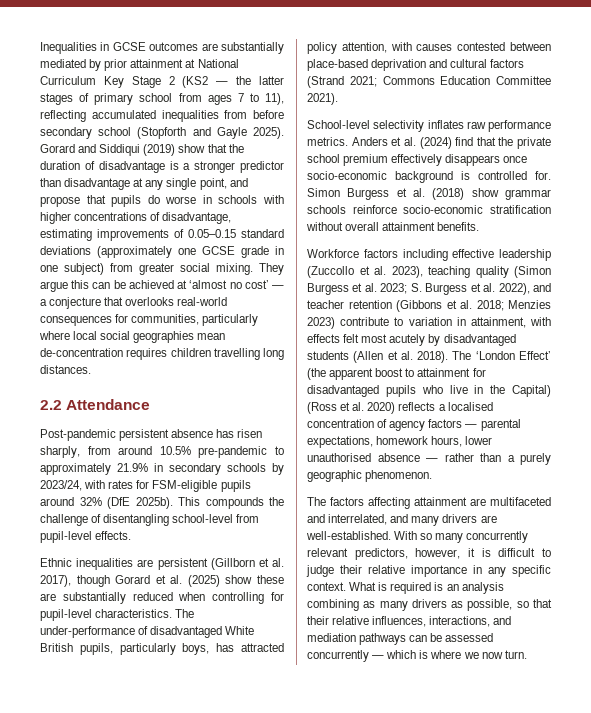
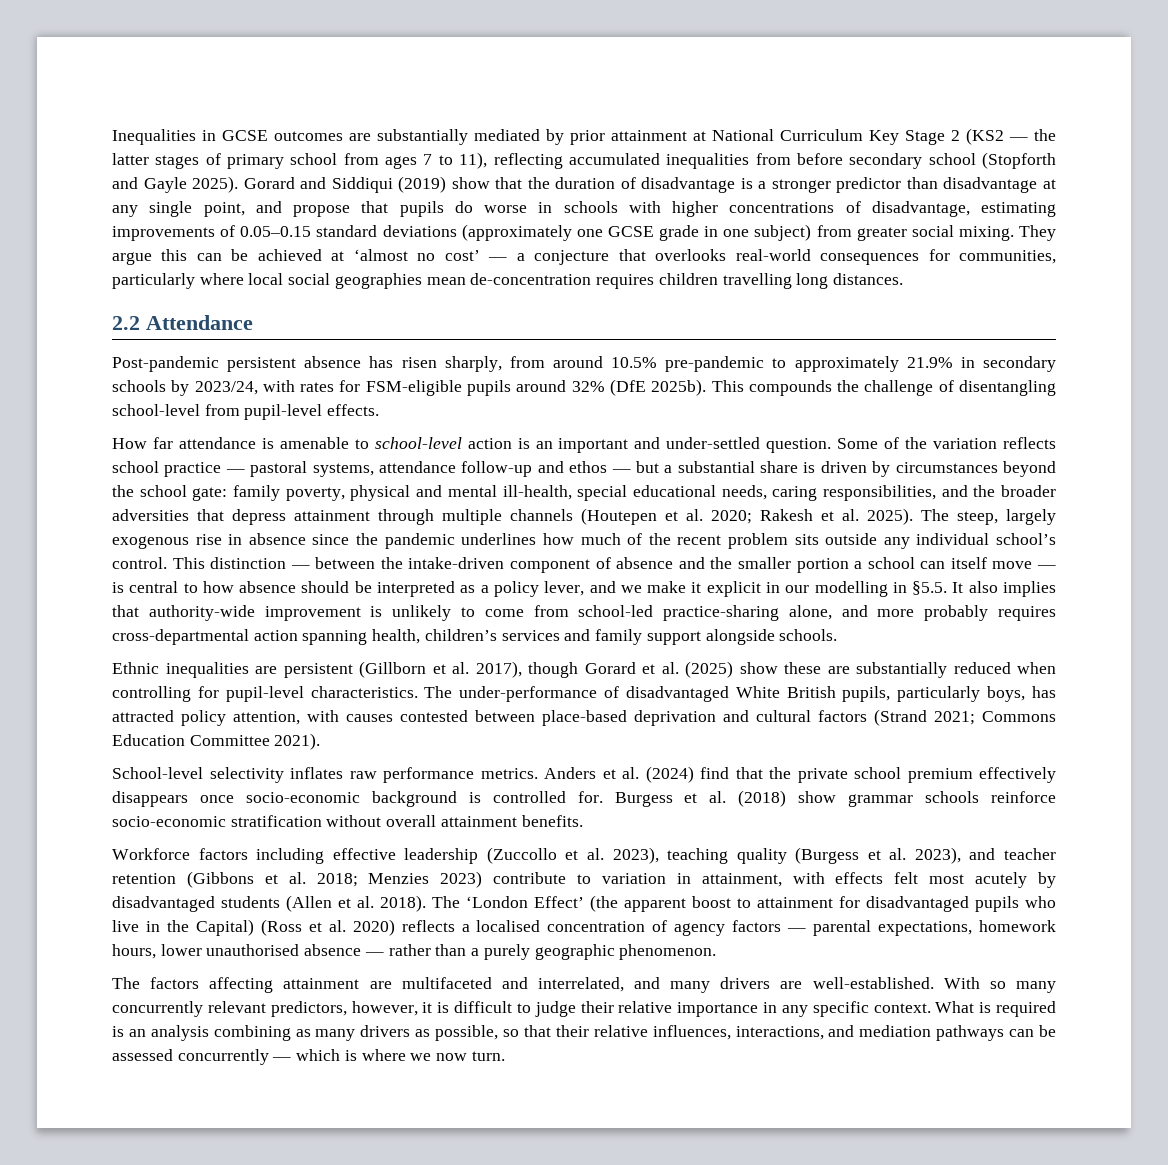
+ How far attendance is amenable to school-level action is an important and under-settled question. Some of the variation reflects school practice — pastoral systems, attendance follow-up and ethos — but a substantial share is driven by circumstances beyond the school gate: family poverty, physical and mental ill-health, special educational needs, caring responsibilities, and the broader adversities that depress attainment through multiple channels (Houtepen et al. 2020; Rakesh et al. 2025). The steep, largely exogenous rise in absence since the pandemic underlines how much of the recent problem sits outside any individual school’s control. This distinction — between the intake-driven component of absence and the smaller portion a school can itself move — is central to how absence should be interpreted as a policy lever, and we make it explicit in our modelling in §5.5. It also implies that authority-wide improvement is unlikely to come from school-led practice-sharing alone, and more probably requires cross-departmental action spanning health, children’s services and family support alongside schools.
- Simon Burgess et al. (2018) show grammar schools reinforce socio-economic stratification without overall attainment benefits.
+ Burgess et al. (2018) show grammar schools reinforce socio-economic stratification without overall attainment benefits.
- Workforce factors including effective leadership (Zuccollo et al. 2023), teaching quality (Simon Burgess et al. 2023; S. Burgess et al. 2022), and teacher retention (Gibbons et al. 2018; Menzies 2023) contribute to variation in attainment, with effects felt most acutely by disadvantaged students (Allen et al. 2018).
+ Workforce factors including effective leadership (Zuccollo et al. 2023), teaching quality (Burgess et al. 2023), and teacher retention (Gibbons et al. 2018; Menzies 2023) contribute to variation in attainment, with effects felt most acutely by disadvantaged students (Allen et al. 2018).

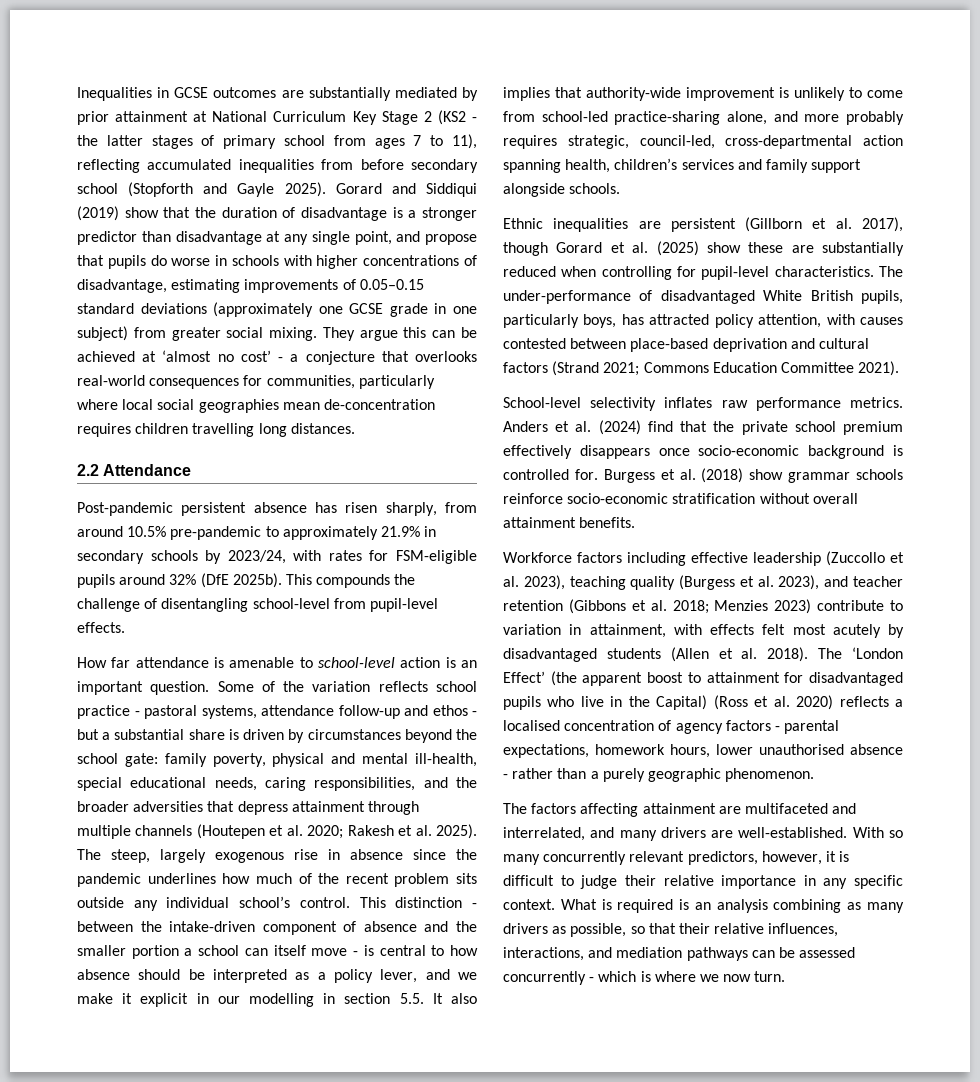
- Inequalities in GCSE outcomes are substantially mediated by prior attainment at National Curriculum Key Stage 2 (KS2 — the latter stages of primary school from ages 7 to 11), reflecting accumulated inequalities from before secondary school (Stopforth and Gayle 2025).
+ Inequalities in GCSE outcomes are substantially mediated by prior attainment at National Curriculum Key Stage 2 (KS2 - the latter stages of primary school from ages 7 to 11), reflecting accumulated inequalities from before secondary school (Stopforth and Gayle 2025).
- They argue this can be achieved at ‘almost no cost’ — a conjecture that overlooks real-world consequences for communities, particularly where local social geographies mean de-concentration requires children travelling long distances.
+ They argue this can be achieved at ‘almost no cost’ - a conjecture that overlooks real-world consequences for communities, particularly where local social geographies mean de-concentration requires children travelling long distances.
- How far attendance is amenable to school-level action is an important and under-settled question.
+ How far attendance is amenable to school-level action is an important question.
- Some of the variation reflects school practice — pastoral systems, attendance follow-up and ethos — but a substantial share is driven by circumstances beyond the school gate: family poverty, physical and mental ill-health, special educational needs, caring responsibilities, and the broader adversities that depress attainment through multiple channels (Houtepen et al. 2020; Rakesh et al. 2025).
+ Some of the variation reflects school practice - pastoral systems, attendance follow-up and ethos - but a substantial share is driven by circumstances beyond the school gate: family poverty, physical and mental ill-health, special educational needs, caring responsibilities, and the broader adversities that depress attainment through multiple channels (Houtepen et al. 2020; Rakesh et al. 2025).
- This distinction — between the intake-driven component of absence and the smaller portion a school can itself move — is central to how absence should be interpreted as a policy lever, and we make it explicit in our modelling in §5.5. It also implies that authority-wide improvement is unlikely to come from school-led practice-sharing alone, and more probably requires cross-departmental action spanning health, children’s services and family support alongside schools.
+ This distinction - between the intake-driven component of absence and the smaller portion a school can itself move - is central to how absence should be interpreted as a policy lever, and we make it explicit in our modelling in section 5.5. It also implies that authority-wide improvement is unlikely to come from school-led practice-sharing alone, and more probably requires strategic, council-led, cross-departmental action spanning health, children’s services and family support alongside schools.
- The ‘London Effect’ (the apparent boost to attainment for disadvantaged pupils who live in the Capital) (Ross et al. 2020) reflects a localised concentration of agency factors — parental expectations, homework hours, lower unauthorised absence — rather than a purely geographic phenomenon.
+ The ‘London Effect’ (the apparent boost to attainment for disadvantaged pupils who live in the Capital) (Ross et al. 2020) reflects a localised concentration of agency factors - parental expectations, homework hours, lower unauthorised absence - rather than a purely geographic phenomenon.
- What is required is an analysis combining as many drivers as possible, so that their relative influences, interactions, and mediation pathways can be assessed concurrently — which is where we now turn.
+ What is required is an analysis combining as many drivers as possible, so that their relative influences, interactions, and mediation pathways can be assessed concurrently - which is where we now turn.

